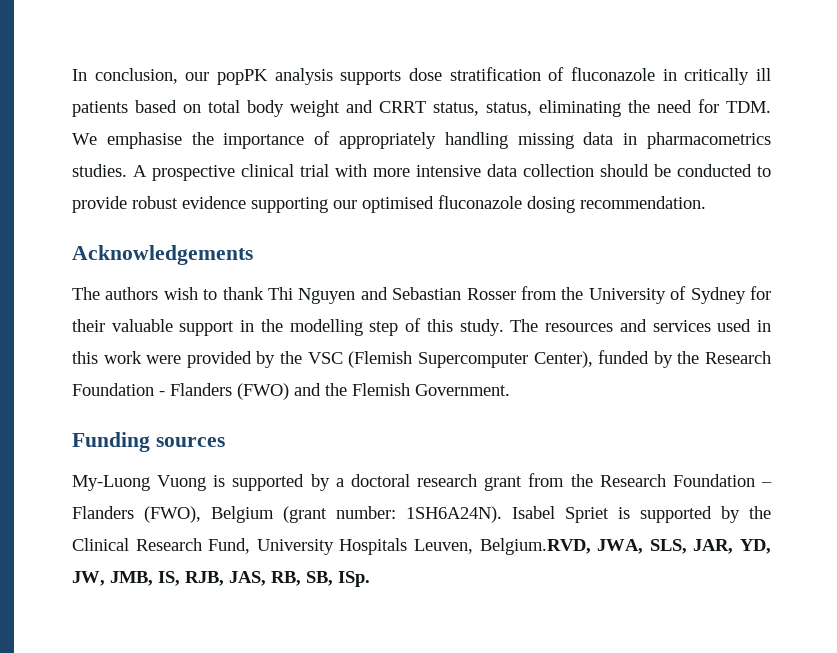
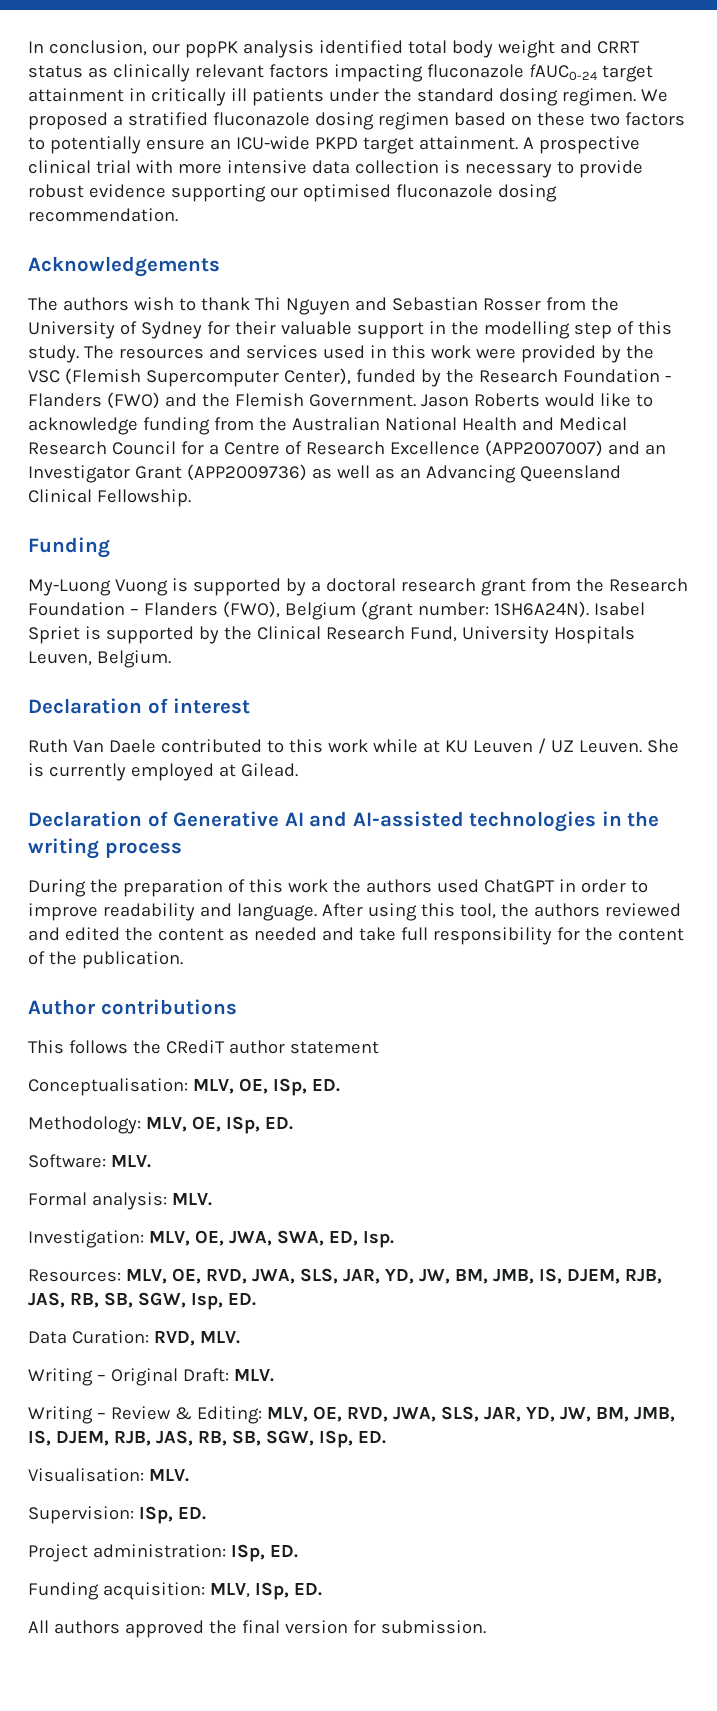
- In conclusion, our popPK analysis supports dose stratification of fluconazole in critically ill patients based on total body weight and CRRT status, status, eliminating the need for TDM. We emphasise the importance of appropriately handling missing data in pharmacometrics studies.
+ In conclusion, our popPK analysis identified total body weight and CRRT status as clinically relevant factors impacting fluconazole fAUC0-24 target attainment in critically ill patients under the standard dosing regimen. We proposed a stratified fluconazole dosing regimen based on these two factors to potentially ensure an ICU-wide PKPD target attainment.
- A prospective clinical trial with more intensive data collection should be conducted to provide robust evidence supporting our optimised fluconazole dosing recommendation.
+ A prospective clinical trial with more intensive data collection is necessary to provide robust evidence supporting our optimised fluconazole dosing recommendation.
- The resources and services used in this work were provided by the VSC (Flemish Supercomputer Center), funded by the Research Foundation - Flanders (FWO) and the Flemish Government.
- Funding sources
+ The resources and services used in this work were provided by the VSC (Flemish Supercomputer Center), funded by the Research Foundation - Flanders (FWO) and the Flemish Government. Jason Roberts would like to acknowledge funding from the Australian National Health and Medical Research Council for a Centre of Research Excellence (APP2007007) and an Investigator Grant (APP2009736) as well as an Advancing Queensland Clinical Fellowship.
+ Funding
- Isabel Spriet is supported by the Clinical Research Fund, University Hospitals Leuven, Belgium.RVD, JWA, SLS, JAR, YD, JW, JMB, IS, RJB, JAS, RB, SB, ISp.
+ Isabel Spriet is supported by the Clinical Research Fund, University Hospitals Leuven, Belgium.
+ Declaration of interest
+ Ruth Van Daele contributed to this work while at KU Leuven / UZ Leuven. She is currently employed at Gilead.
+ Declaration of Generative AI and AI-assisted technologies in the writing process
+ During the preparation of this work the authors used ChatGPT in order to improve readability and language. After using this tool, the authors reviewed and edited the content as needed and take full responsibility for the content of the publication.
+ Author contributions
+ This follows the CRediT author statement
+ Conceptualisation: MLV, OE, ISp, ED.
+ Methodology: MLV, OE, ISp, ED.
+ Software: MLV.
+ Formal analysis: MLV.
+ Investigation: MLV, OE, JWA, SWA, ED, Isp.
+ Resources: MLV, OE, RVD, JWA, SLS, JAR, YD, JW, BM, JMB, IS, DJEM, RJB, JAS, RB, SB, SGW, Isp, ED.
+ Data Curation: RVD, MLV.
+ Writing – Original Draft: MLV.
+ Writing – Review & Editing: MLV, OE, RVD, JWA, SLS, JAR, YD, JW, BM, JMB, IS, DJEM, RJB, JAS, RB, SB, SGW, ISp, ED.
+ Visualisation: MLV.
+ Supervision: ISp, ED.
+ Project administration: ISp, ED.
+ Funding acquisition: MLV, ISp, ED.
+ All authors approved the final version for submission.

